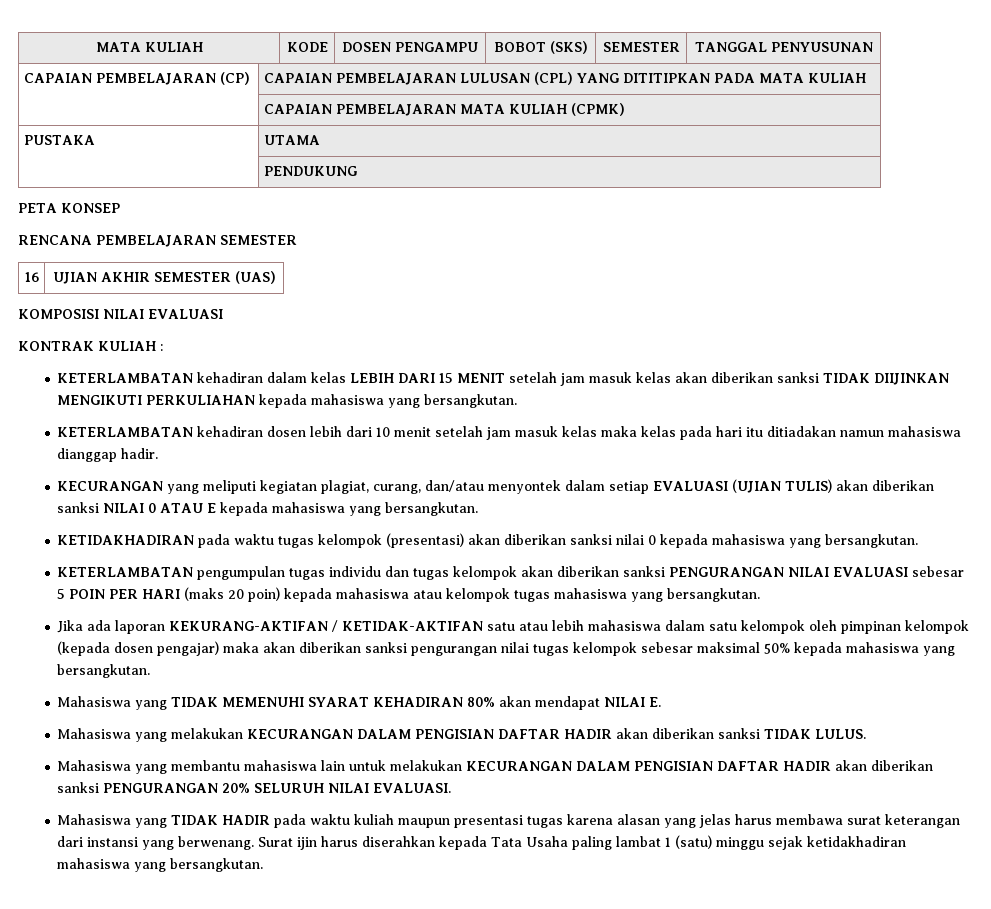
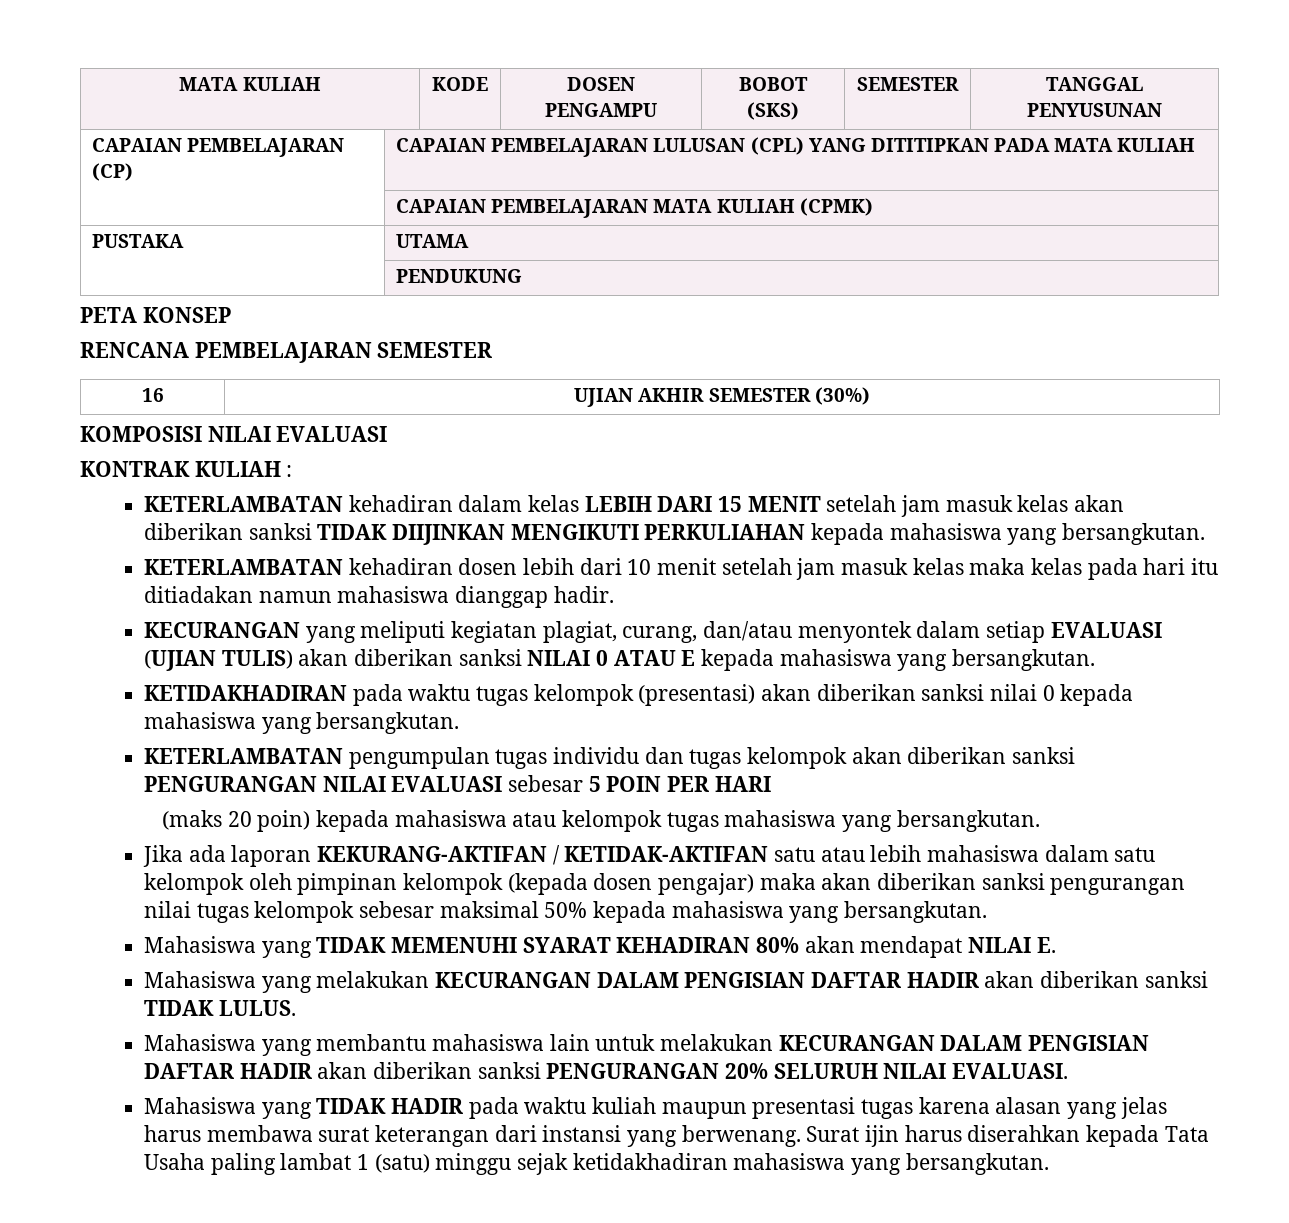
- 16 | UJIAN AKHIR SEMESTER (UAS)
+ 16 | UJIAN AKHIR SEMESTER (30%)
- KETERLAMBATAN pengumpulan tugas individu dan tugas kelompok akan diberikan sanksi PENGURANGAN NILAI EVALUASI sebesar 5 POIN PER HARI (maks 20 poin) kepada mahasiswa atau kelompok tugas mahasiswa yang bersangkutan.
+ KETERLAMBATAN pengumpulan tugas individu dan tugas kelompok akan diberikan sanksi PENGURANGAN NILAI EVALUASI sebesar 5 POIN PER HARI
+ (maks 20 poin) kepada mahasiswa atau kelompok tugas mahasiswa yang bersangkutan.

